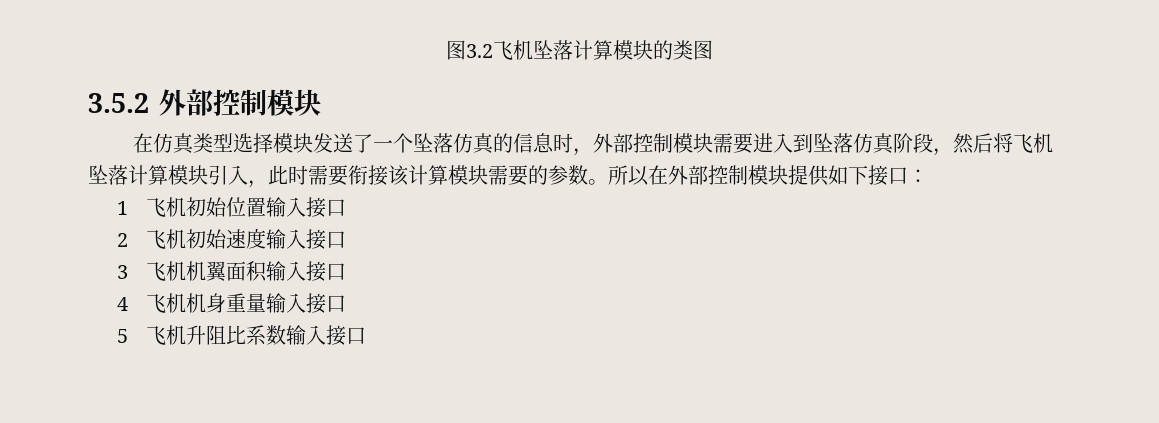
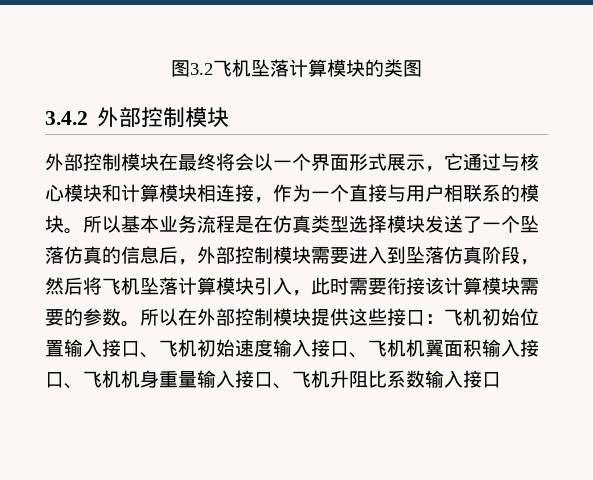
- 3.5.2外部控制模块
+ 3.4.2外部控制模块
- 在仿真类型选择模块发送了一个坠落仿真的信息时，外部控制模块需要进入到坠落仿真阶段，然后将飞机坠落计算模块引入，此时需要衔接该计算模块需要的参数。
+ 外部控制模块在最终将会以一个界面形式展示，它通过与核心模块和计算模块相连接，作为一个直接与用户相联系的模块。所以基本业务流程是在仿真类型选择模块发送了一个坠落仿真的信息后，外部控制模块需要进入到坠落仿真阶段，然后将飞机坠落计算模块引入，此时需要衔接该计算模块需要的参数。
- 所以在外部控制模块提供如下接口：
- 1飞机初始位置输入接口
- 2飞机初始速度输入接口
- 3飞机机翼面积输入接口
- 4飞机机身重量输入接口
- 5飞机升阻比系数输入接口
+ 所以在外部控制模块提供这些接口：飞机初始位置输入接口、飞机初始速度输入接口、飞机机翼面积输入接口、飞机机身重量输入接口、飞机升阻比系数输入接口

